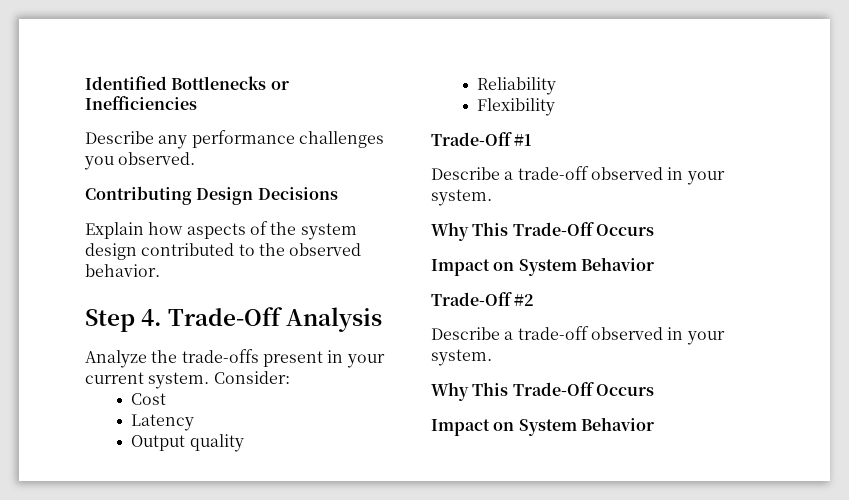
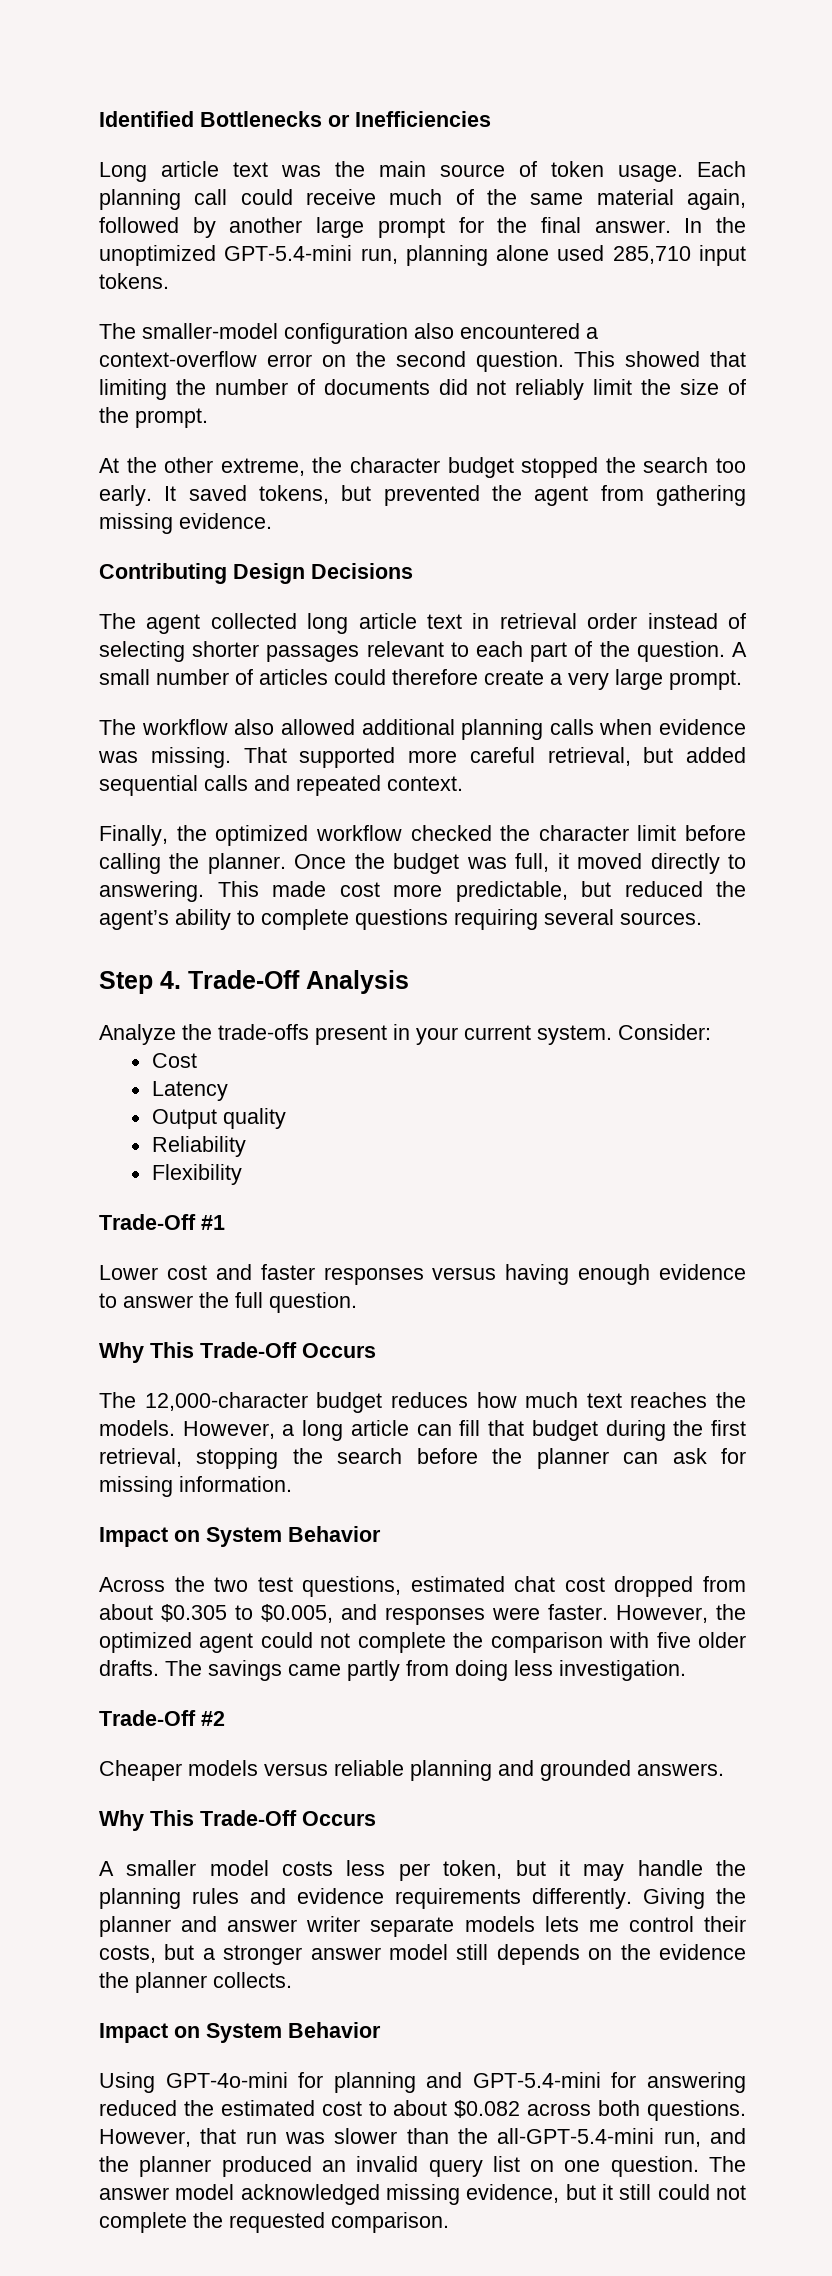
- Describe any performance challenges you observed.
+ Long article text was the main source of token usage. Each planning call could receive much of the same material again, followed by another large prompt for the final answer. In the unoptimized GPT-5.4-mini run, planning alone used 285,710 input tokens.
+ The smaller-model configuration also encountered a context-overflow error on the second question. This showed that limiting the number of documents did not reliably limit the size of the prompt.
+ At the other extreme, the character budget stopped the search too early. It saved tokens, but prevented the agent from gathering missing evidence.
  Contributing Design Decisions
- Explain how aspects of the system design contributed to the observed behavior.
+ The agent collected long article text in retrieval order instead of selecting shorter passages relevant to each part of the question. A small number of articles could therefore create a very large prompt.
+ The workflow also allowed additional planning calls when evidence was missing. That supported more careful retrieval, but added sequential calls and repeated context.
+ Finally, the optimized workflow checked the character limit before calling the planner. Once the budget was full, it moved directly to answering. This made cost more predictable, but reduced the agent’s ability to complete questions requiring several sources.
  Trade-Off #1
- Describe a trade-off observed in your system.
+ Lower cost and faster responses versus having enough evidence to answer the full question.
  Why This Trade-Off Occurs
+ The 12,000-character budget reduces how much text reaches the models. However, a long article can fill that budget during the first retrieval, stopping the search before the planner can ask for missing information.
  Impact on System Behavior
+ Across the two test questions, estimated chat cost dropped from about $0.305 to $0.005, and responses were faster. However, the optimized agent could not complete the comparison with five older drafts. The savings came partly from doing less investigation.
  Trade-Off #2
- Describe a trade-off observed in your system.
+ Cheaper models versus reliable planning and grounded answers.
  Why This Trade-Off Occurs
+ A smaller model costs less per token, but it may handle the planning rules and evidence requirements differently. Giving the planner and answer writer separate models lets me control their costs, but a stronger answer model still depends on the evidence the planner collects.
  Impact on System Behavior
+ Using GPT-4o-mini for planning and GPT-5.4-mini for answering reduced the estimated cost to about $0.082 across both questions. However, that run was slower than the all-GPT-5.4-mini run, and the planner produced an invalid query list on one question. The answer model acknowledged missing evidence, but it still could not complete the requested comparison.

